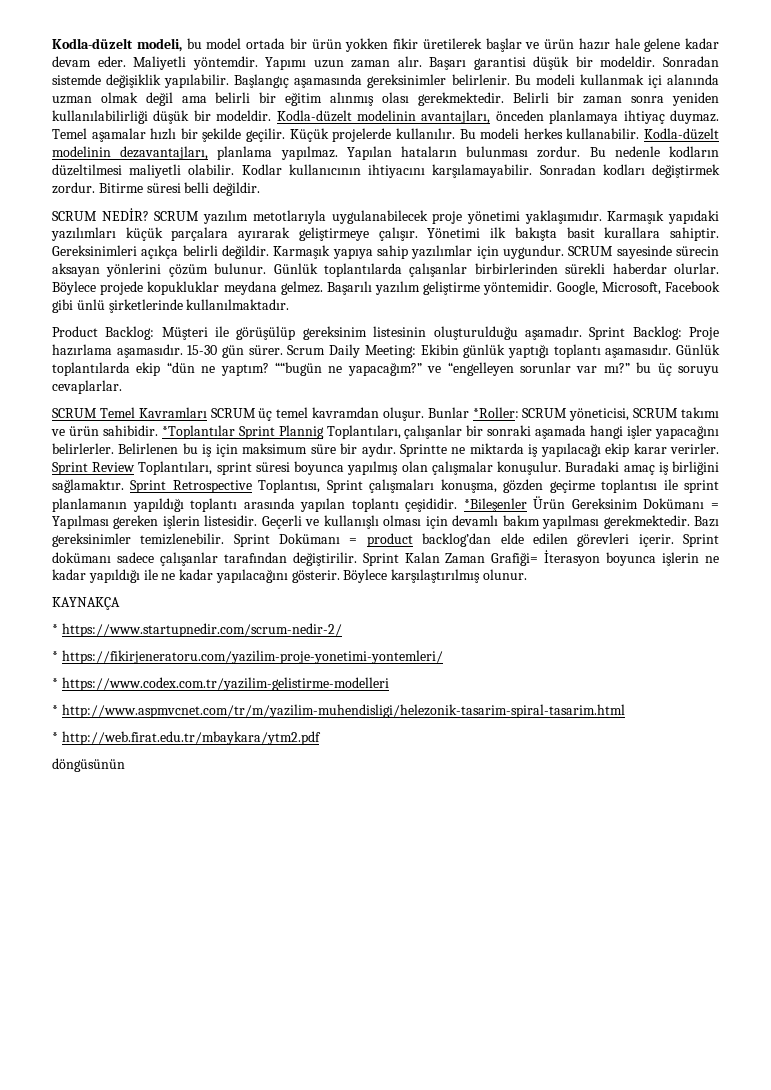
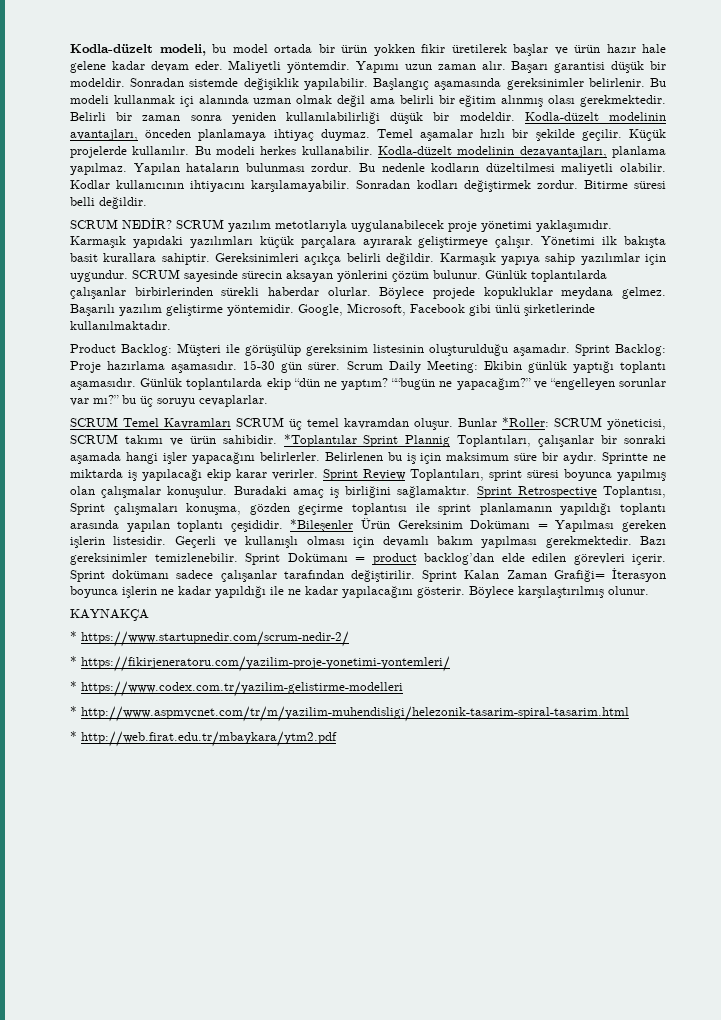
- döngüsünün

